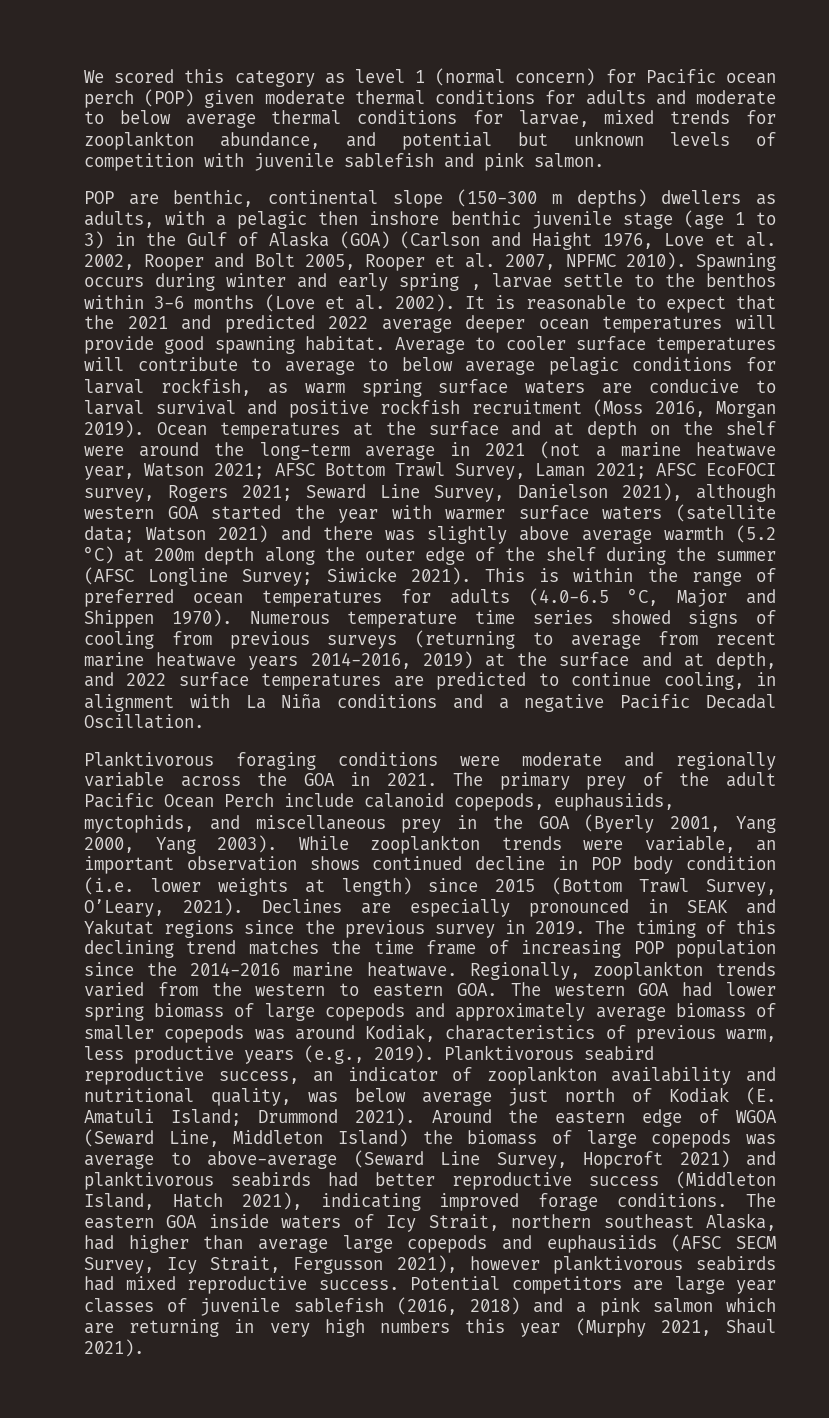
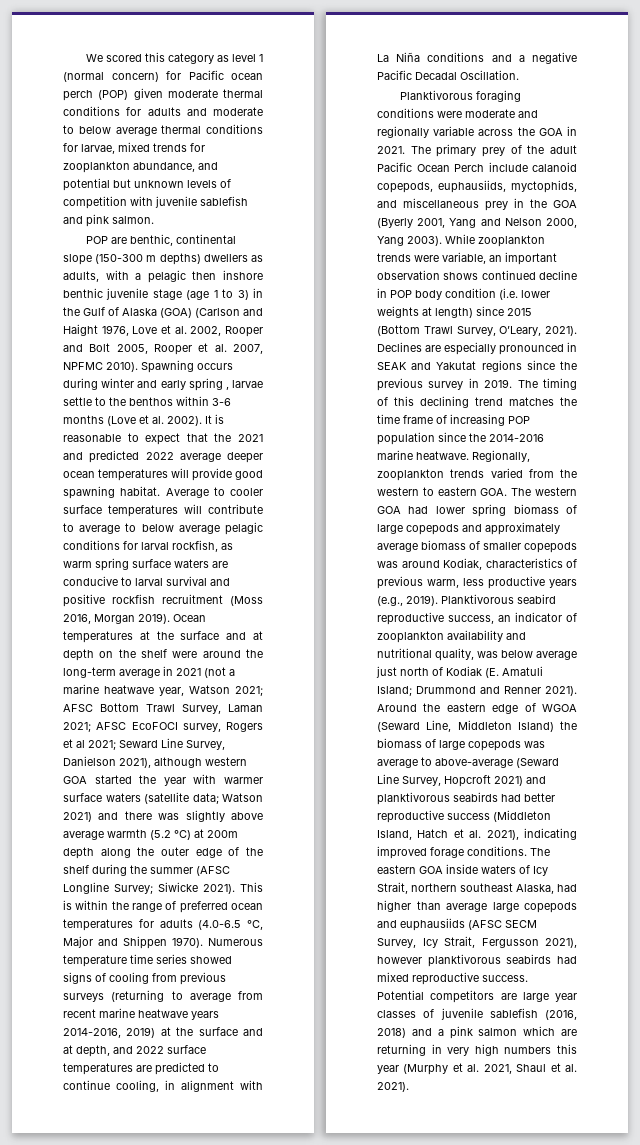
- AFSC EcoFOCI survey, Rogers 2021;
+ AFSC EcoFOCI survey, Rogers et al 2021;
- The primary prey of the adult Pacific Ocean Perch include calanoid copepods, euphausiids, myctophids, and miscellaneous prey in the GOA (Byerly 2001, Yang 2000, Yang 2003).
+ The primary prey of the adult Pacific Ocean Perch include calanoid copepods, euphausiids, myctophids, and miscellaneous prey in the GOA (Byerly 2001, Yang and Nelson 2000, Yang 2003).
- Planktivorous seabird reproductive success, an indicator of zooplankton availability and nutritional quality, was below average just north of Kodiak (E. Amatuli Island; Drummond 2021).
+ Planktivorous seabird reproductive success, an indicator of zooplankton availability and nutritional quality, was below average just north of Kodiak (E. Amatuli Island; Drummond and Renner 2021).
- Around the eastern edge of WGOA (Seward Line, Middleton Island) the biomass of large copepods was average to above-average (Seward Line Survey, Hopcroft 2021) and planktivorous seabirds had better reproductive success (Middleton Island, Hatch 2021), indicating improved forage conditions.
+ Around the eastern edge of WGOA (Seward Line, Middleton Island) the biomass of large copepods was average to above-average (Seward Line Survey, Hopcroft 2021) and planktivorous seabirds had better reproductive success (Middleton Island, Hatch et al. 2021), indicating improved forage conditions.
- Potential competitors are large year classes of juvenile sablefish (2016, 2018) and a pink salmon which are returning in very high numbers this year (Murphy 2021, Shaul 2021).
+ Potential competitors are large year classes of juvenile sablefish (2016, 2018) and a pink salmon which are returning in very high numbers this year (Murphy et al. 2021, Shaul et al. 2021).

